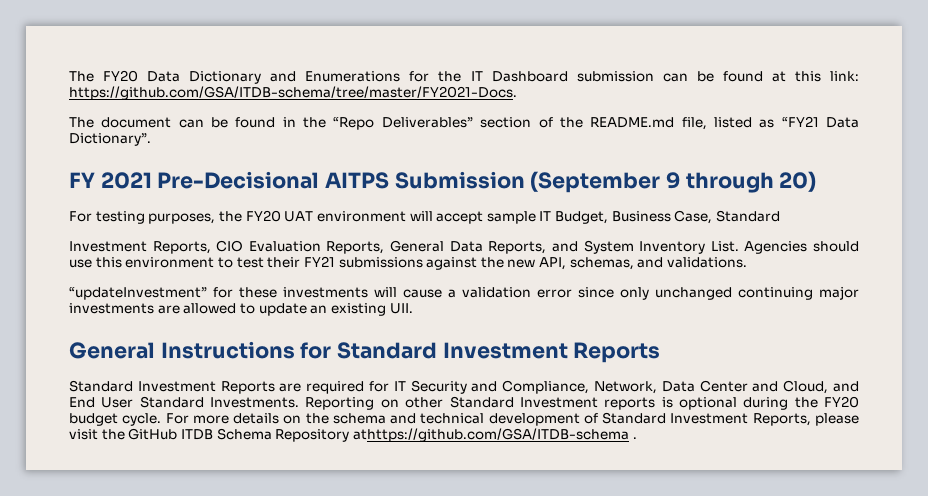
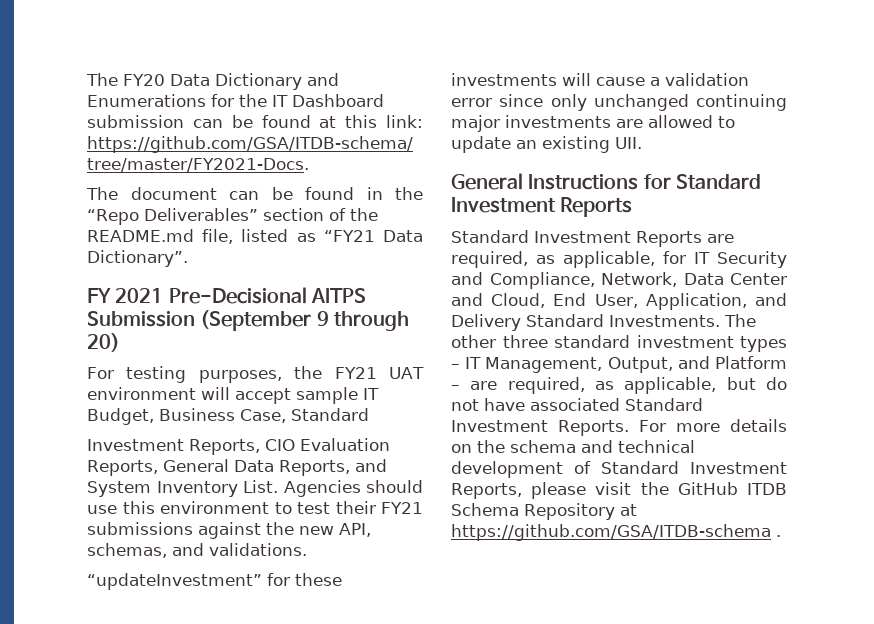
- For testing purposes, the FY20 UAT environment will accept sample IT Budget, Business Case, Standard
+ For testing purposes, the FY21 UAT environment will accept sample IT Budget, Business Case, Standard
- Standard Investment Reports are required for IT Security and Compliance, Network, Data Center and Cloud, and End User Standard Investments. Reporting on other Standard Investment reports is optional during the FY20 budget cycle.
+ Standard Investment Reports are required, as applicable, for IT Security and Compliance, Network, Data Center and Cloud, End User, Application, and Delivery Standard Investments. The other three standard investment types – IT Management, Output, and Platform – are required, as applicable, but do not have associated Standard Investment Reports.
- For more details on the schema and technical development of Standard Investment Reports, please visit the GitHub ITDB Schema Repository athttps://github.com/GSA/ITDB-schema .
+ For more details on the schema and technical development of Standard Investment Reports, please visit the GitHub ITDB Schema Repository at https://github.com/GSA/ITDB-schema .

